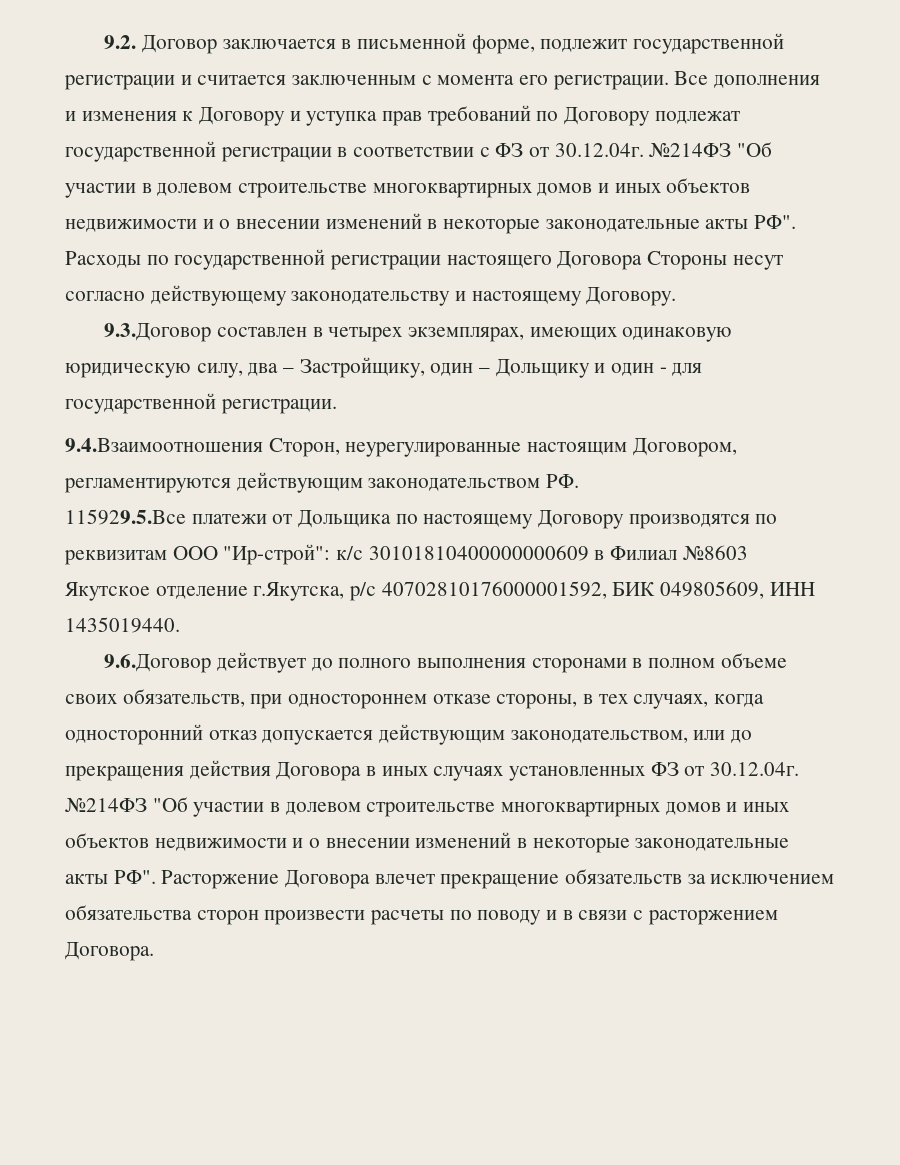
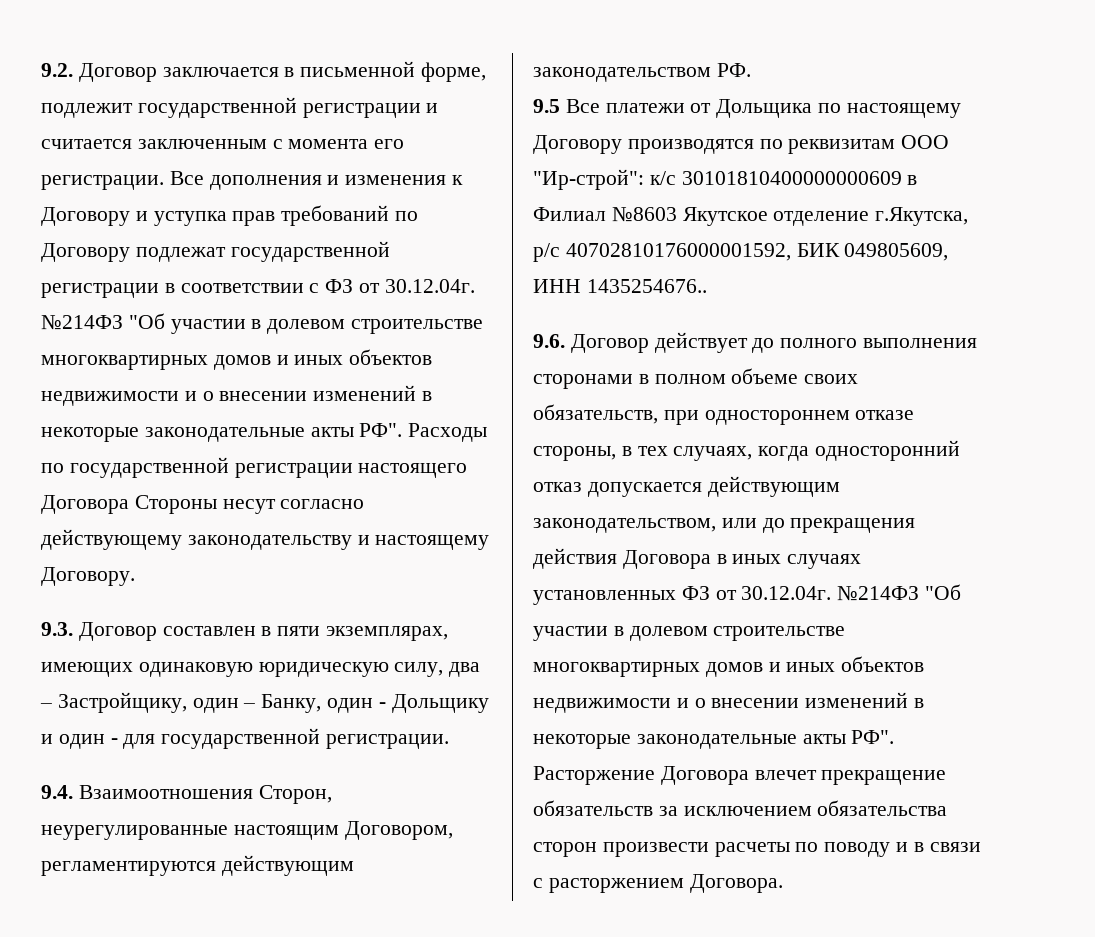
- 9.3.Договор составлен в четырех экземплярах, имеющих одинаковую юридическую силу, два – Застройщику, один – Дольщику и один - для государственной регистрации.
+ 9.3. Договор составлен в пяти экземплярах, имеющих одинаковую юридическую силу, два – Застройщику, один – Банку, один - Дольщику и один - для государственной регистрации.
- 9.4.Взаимоотношения Сторон, неурегулированные настоящим Договором, регламентируются действующим законодательством РФ.
+ 9.4. Взаимоотношения Сторон, неурегулированные настоящим Договором, регламентируются действующим законодательством РФ.
- 115929.5.Все платежи от Дольщика по настоящему Договору производятся по реквизитам ООО "Ир-строй":
+ 9.5 Все платежи от Дольщика по настоящему Договору производятся по реквизитам ООО "Ир-строй":
- к/с 30101810400000000609 в Филиал №8603 Якутское отделение г.Якутска, р/с 40702810176000001592, БИК 049805609, ИНН 1435019440.
- 9.6.Договор действует до полного выполнения сторонами в полном объеме своих обязательств, при одностороннем отказе стороны, в тех случаях, когда односторонний отказ допускается действующим законодательством, или до прекращения действия Договора в иных случаях установленных ФЗ от 30.12.04г. №214ФЗ "Об участии в долевом строительстве многоквартирных домов и иных объектов недвижимости и о внесении изменений в некоторые законодательные акты РФ". Расторжение Договора влечет прекращение обязательств за исключением обязательства сторон произвести расчеты по поводу и в связи с расторжением Договора.
+ к/с 30101810400000000609 в Филиал №8603 Якутское отделение г.Якутска, р/с 40702810176000001592, БИК 049805609, ИНН 1435254676..
+ 9.6. Договор действует до полного выполнения сторонами в полном объеме своих обязательств, при одностороннем отказе стороны, в тех случаях, когда односторонний отказ допускается действующим законодательством, или до прекращения действия Договора в иных случаях установленных ФЗ от 30.12.04г. №214ФЗ "Об участии в долевом строительстве многоквартирных домов и иных объектов недвижимости и о внесении изменений в некоторые законодательные акты РФ". Расторжение Договора влечет прекращение обязательств за исключением обязательства сторон произвести расчеты по поводу и в связи с расторжением Договора.

